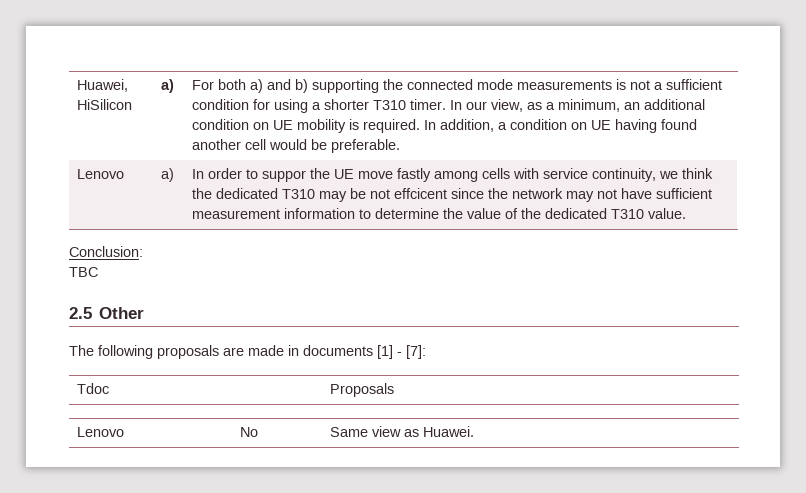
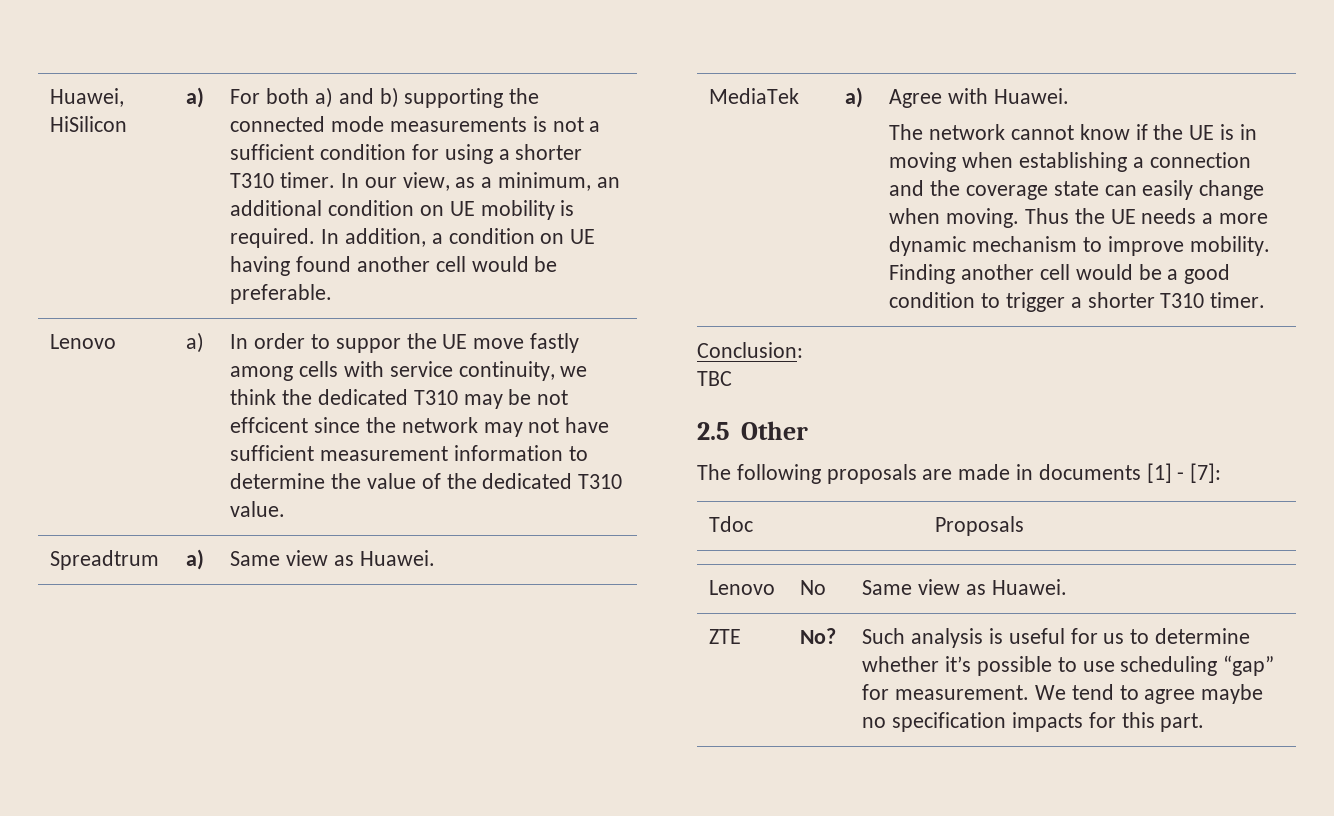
+ Spreadtrum | a) | Same view as Huawei.
+ MediaTek | a) | Agree with Huawei.
+ The network cannot know if the UE is in moving when establishing a connection and the coverage state can easily change when moving. Thus the UE needs a more dynamic mechanism to improve mobility. Finding another cell would be a good condition to trigger a shorter T310 timer.
+ ZTE | No? | Such analysis is useful for us to determine whether it’s possible to use scheduling “gap” for measurement. We tend to agree maybe no specification impacts for this part.

